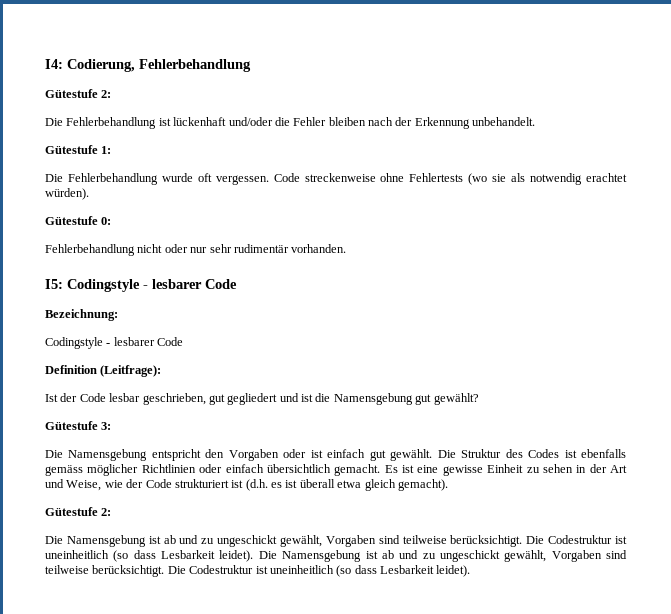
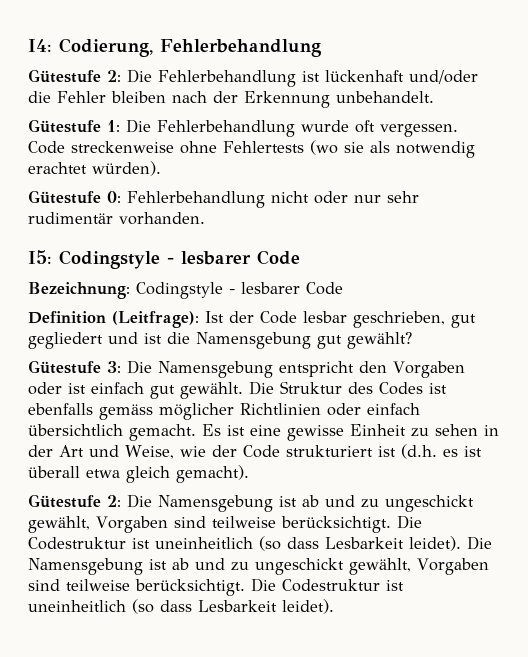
  I4: Codierung, Fehlerbehandlung
- Gütestufe 2:
- Die Fehlerbehandlung ist lückenhaft und/oder die Fehler bleiben nach der Erkennung unbehandelt.
+ Gütestufe 2: Die Fehlerbehandlung ist lückenhaft und/oder die Fehler bleiben nach der Erkennung unbehandelt.
- Gütestufe 1:
- Die Fehlerbehandlung wurde oft vergessen.
+ Gütestufe 1: Die Fehlerbehandlung wurde oft vergessen.
- Gütestufe 0:
- Fehlerbehandlung nicht oder nur sehr rudimentär vorhanden.
+ Gütestufe 0: Fehlerbehandlung nicht oder nur sehr rudimentär vorhanden.
- Bezeichnung:
- Codingstyle - lesbarer Code
+ Bezeichnung: Codingstyle - lesbarer Code
- Definition (Leitfrage):
- Ist der Code lesbar geschrieben, gut gegliedert und ist die Namensgebung gut gewählt?
+ Definition (Leitfrage): Ist der Code lesbar geschrieben, gut gegliedert und ist die Namensgebung gut gewählt?
- Gütestufe 3:
- Die Namensgebung entspricht den Vorgaben oder ist einfach gut gewählt.
+ Gütestufe 3: Die Namensgebung entspricht den Vorgaben oder ist einfach gut gewählt.
  Es ist eine gewisse Einheit zu sehen in der Art und Weise, wie der Code strukturiert ist (d.h. es ist überall etwa gleich gemacht).
- Gütestufe 2:
- Die Namensgebung ist ab und zu ungeschickt gewählt, Vorgaben sind teilweise berücksichtigt.
+ Gütestufe 2: Die Namensgebung ist ab und zu ungeschickt gewählt, Vorgaben sind teilweise berücksichtigt.

